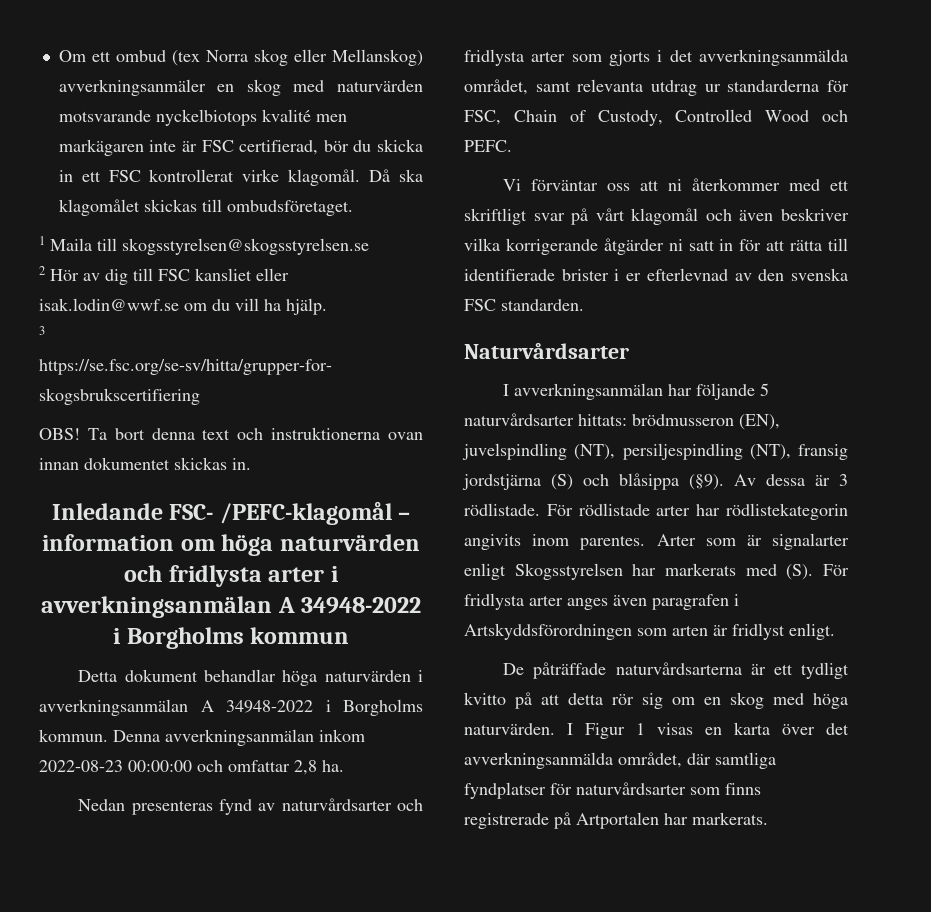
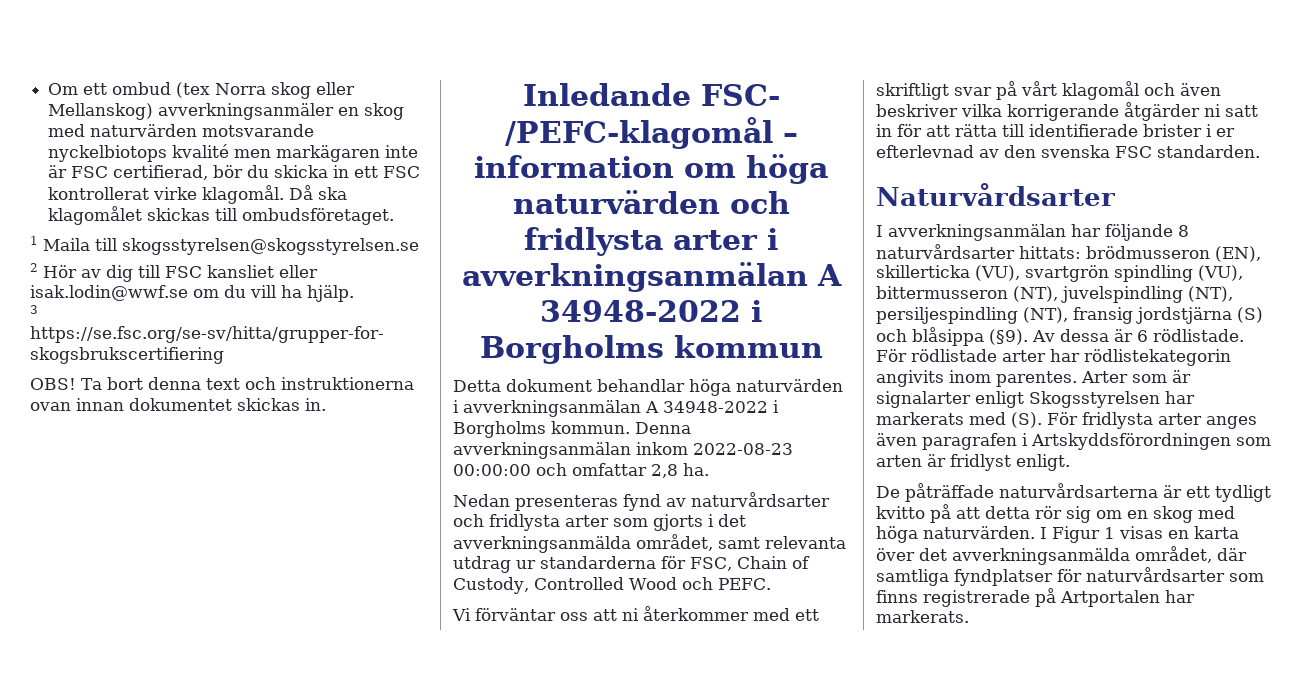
- I avverkningsanmälan har följande 5 naturvårdsarter hittats: brödmusseron (EN), juvelspindling (NT), persiljespindling (NT), fransig jordstjärna (S) och blåsippa (§9).
+ I avverkningsanmälan har följande 8 naturvårdsarter hittats: brödmusseron (EN), skillerticka (VU), svartgrön spindling (VU), bittermusseron (NT), juvelspindling (NT), persiljespindling (NT), fransig jordstjärna (S) och blåsippa (§9).
- Av dessa är 3 rödlistade.
+ Av dessa är 6 rödlistade.

